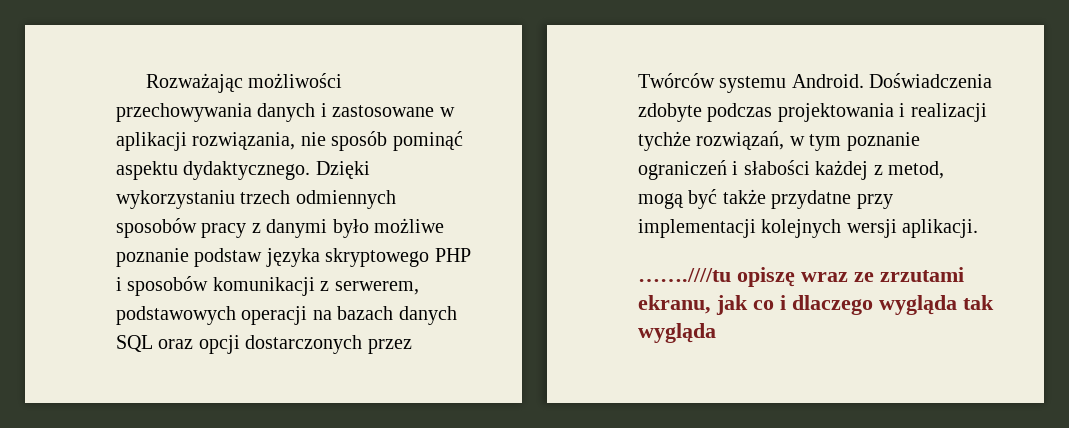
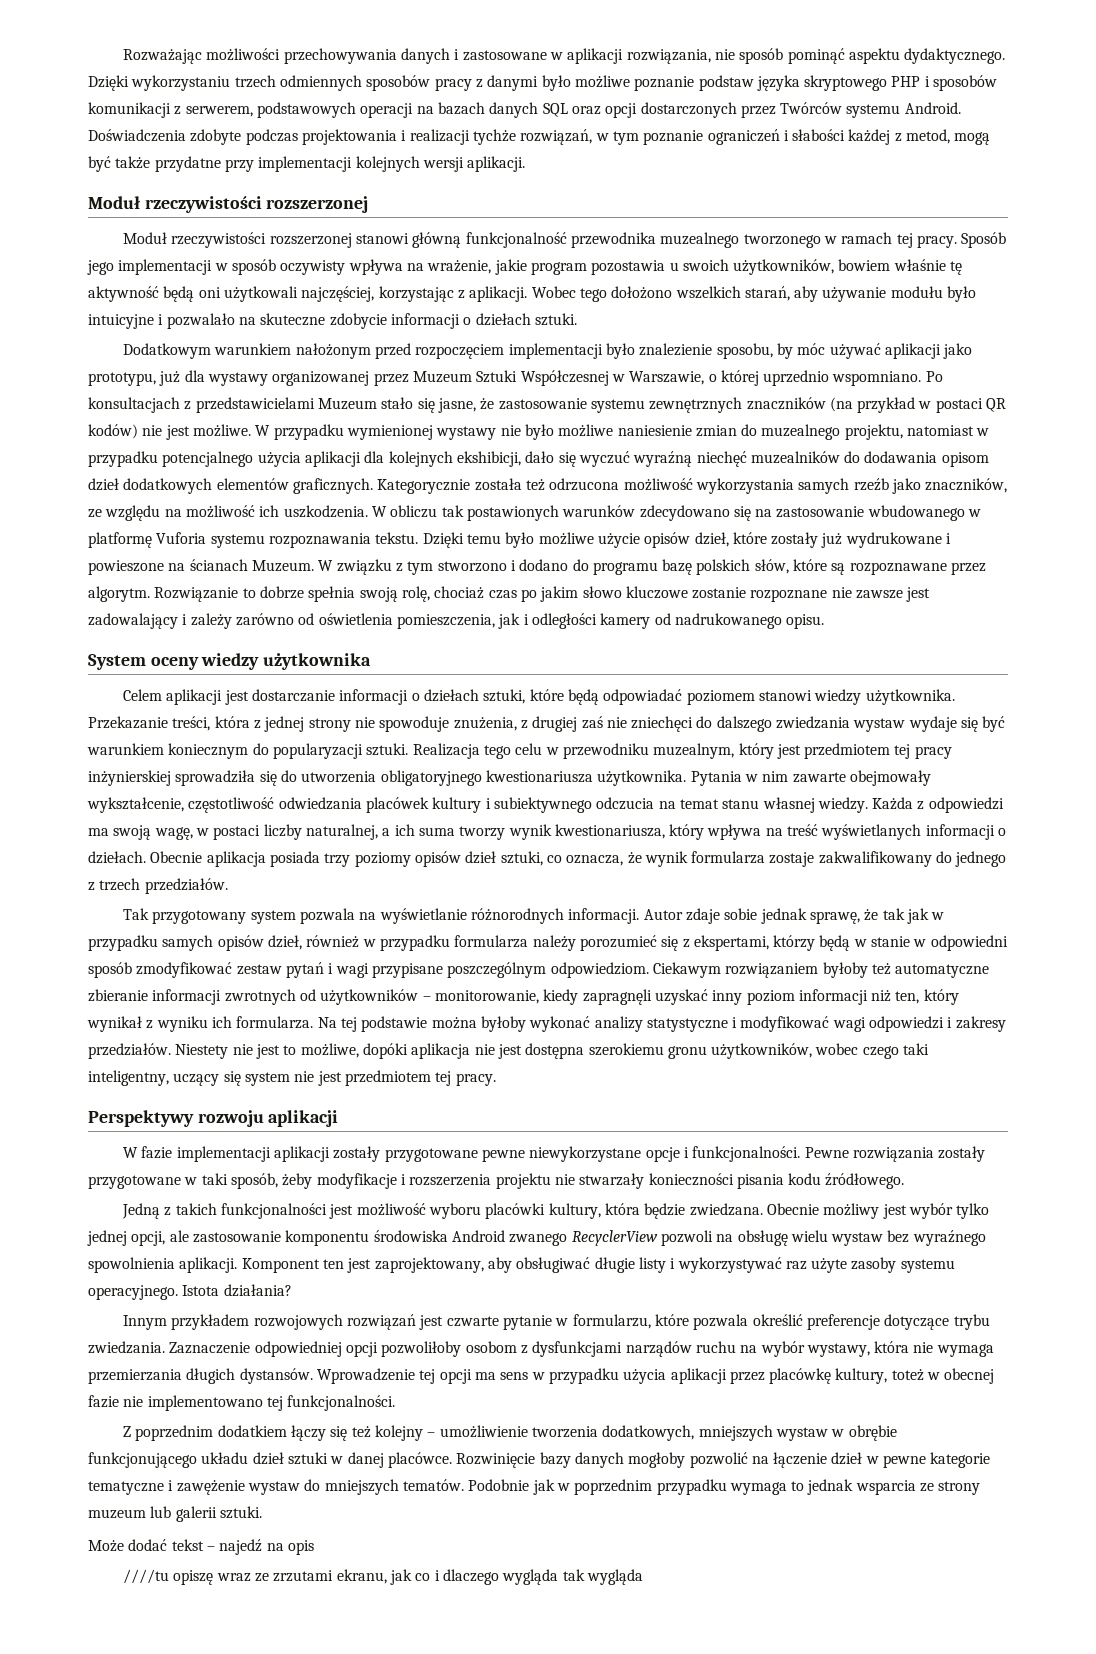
  Doświadczenia zdobyte podczas projektowania i realizacji tychże rozwiązań, w tym poznanie ograniczeń i słabości każdej z metod, mogą być także przydatne przy implementacji kolejnych wersji aplikacji.
- …….////tu opiszę wraz ze zrzutami ekranu, jak co i dlaczego wygląda tak wygląda
+ Moduł rzeczywistości rozszerzonej
+ Moduł rzeczywistości rozszerzonej stanowi główną funkcjonalność przewodnika muzealnego tworzonego w ramach tej pracy. Sposób jego implementacji w sposób oczywisty wpływa na wrażenie, jakie program pozostawia u swoich użytkowników, bowiem właśnie tę aktywność będą oni użytkowali najczęściej, korzystając z aplikacji. Wobec tego dołożono wszelkich starań, aby używanie modułu było intuicyjne i pozwalało na skuteczne zdobycie informacji o dziełach sztuki.
+ Dodatkowym warunkiem nałożonym przed rozpoczęciem implementacji było znalezienie sposobu, by móc używać aplikacji jako prototypu, już dla wystawy organizowanej przez Muzeum Sztuki Współczesnej w Warszawie, o której uprzednio wspomniano. Po konsultacjach z przedstawicielami Muzeum stało się jasne, że zastosowanie systemu zewnętrznych znaczników (na przykład w postaci QR kodów) nie jest możliwe. W przypadku wymienionej wystawy nie było możliwe naniesienie zmian do muzealnego projektu, natomiast w przypadku potencjalnego użycia aplikacji dla kolejnych ekshibicji, dało się wyczuć wyraźną niechęć muzealników do dodawania opisom dzieł dodatkowych elementów graficznych. Kategorycznie została też odrzucona możliwość wykorzystania samych rzeźb jako znaczników, ze względu na możliwość ich uszkodzenia. W obliczu tak postawionych warunków zdecydowano się na zastosowanie wbudowanego w platformę Vuforia systemu rozpoznawania tekstu. Dzięki temu było możliwe użycie opisów dzieł, które zostały już wydrukowane i powieszone na ścianach Muzeum. W związku z tym stworzono i dodano do programu bazę polskich słów, które są rozpoznawane przez algorytm. Rozwiązanie to dobrze spełnia swoją rolę, chociaż czas po jakim słowo kluczowe zostanie rozpoznane nie zawsze jest zadowalający i zależy zarówno od oświetlenia pomieszczenia, jak i odległości kamery od nadrukowanego opisu.
+ System oceny wiedzy użytkownika
+ Celem aplikacji jest dostarczanie informacji o dziełach sztuki, które będą odpowiadać poziomem stanowi wiedzy użytkownika. Przekazanie treści, która z jednej strony nie spowoduje znużenia, z drugiej zaś nie zniechęci do dalszego zwiedzania wystaw wydaje się być warunkiem koniecznym do popularyzacji sztuki. Realizacja tego celu w przewodniku muzealnym, który jest przedmiotem tej pracy inżynierskiej sprowadziła się do utworzenia obligatoryjnego kwestionariusza użytkownika. Pytania w nim zawarte obejmowały wykształcenie, częstotliwość odwiedzania placówek kultury i subiektywnego odczucia na temat stanu własnej wiedzy. Każda z odpowiedzi ma swoją wagę, w postaci liczby naturalnej, a ich suma tworzy wynik kwestionariusza, który wpływa na treść wyświetlanych informacji o dziełach. Obecnie aplikacja posiada trzy poziomy opisów dzieł sztuki, co oznacza, że wynik formularza zostaje zakwalifikowany do jednego z trzech przedziałów.
+ Tak przygotowany system pozwala na wyświetlanie różnorodnych informacji. Autor zdaje sobie jednak sprawę, że tak jak w przypadku samych opisów dzieł, również w przypadku formularza należy porozumieć się z ekspertami, którzy będą w stanie w odpowiedni sposób zmodyfikować zestaw pytań i wagi przypisane poszczególnym odpowiedziom. Ciekawym rozwiązaniem byłoby też automatyczne zbieranie informacji zwrotnych od użytkowników – monitorowanie, kiedy zapragnęli uzyskać inny poziom informacji niż ten, który wynikał z wyniku ich formularza. Na tej podstawie można byłoby wykonać analizy statystyczne i modyfikować wagi odpowiedzi i zakresy przedziałów. Niestety nie jest to możliwe, dopóki aplikacja nie jest dostępna szerokiemu gronu użytkowników, wobec czego taki inteligentny, uczący się system nie jest przedmiotem tej pracy.
+ Perspektywy rozwoju aplikacji
+ W fazie implementacji aplikacji zostały przygotowane pewne niewykorzystane opcje i funkcjonalności. Pewne rozwiązania zostały przygotowane w taki sposób, żeby modyfikacje i rozszerzenia projektu nie stwarzały konieczności pisania kodu źródłowego.
+ Jedną z takich funkcjonalności jest możliwość wyboru placówki kultury, która będzie zwiedzana. Obecnie możliwy jest wybór tylko jednej opcji, ale zastosowanie komponentu środowiska Android zwanego RecyclerView pozwoli na obsługę wielu wystaw bez wyraźnego spowolnienia aplikacji. Komponent ten jest zaprojektowany, aby obsługiwać długie listy i wykorzystywać raz użyte zasoby systemu operacyjnego. Istota działania?
+ Innym przykładem rozwojowych rozwiązań jest czwarte pytanie w formularzu, które pozwala określić preferencje dotyczące trybu zwiedzania. Zaznaczenie odpowiedniej opcji pozwoliłoby osobom z dysfunkcjami narządów ruchu na wybór wystawy, która nie wymaga przemierzania długich dystansów. Wprowadzenie tej opcji ma sens w przypadku użycia aplikacji przez placówkę kultury, toteż w obecnej fazie nie implementowano tej funkcjonalności.
+ Z poprzednim dodatkiem łączy się też kolejny – umożliwienie tworzenia dodatkowych, mniejszych wystaw w obrębie funkcjonującego układu dzieł sztuki w danej placówce. Rozwinięcie bazy danych mogłoby pozwolić na łączenie dzieł w pewne kategorie tematyczne i zawężenie wystaw do mniejszych tematów. Podobnie jak w poprzednim przypadku wymaga to jednak wsparcia ze strony muzeum lub galerii sztuki.
+ Może dodać tekst – najedź na opis
+ ////tu opiszę wraz ze zrzutami ekranu, jak co i dlaczego wygląda tak wygląda

